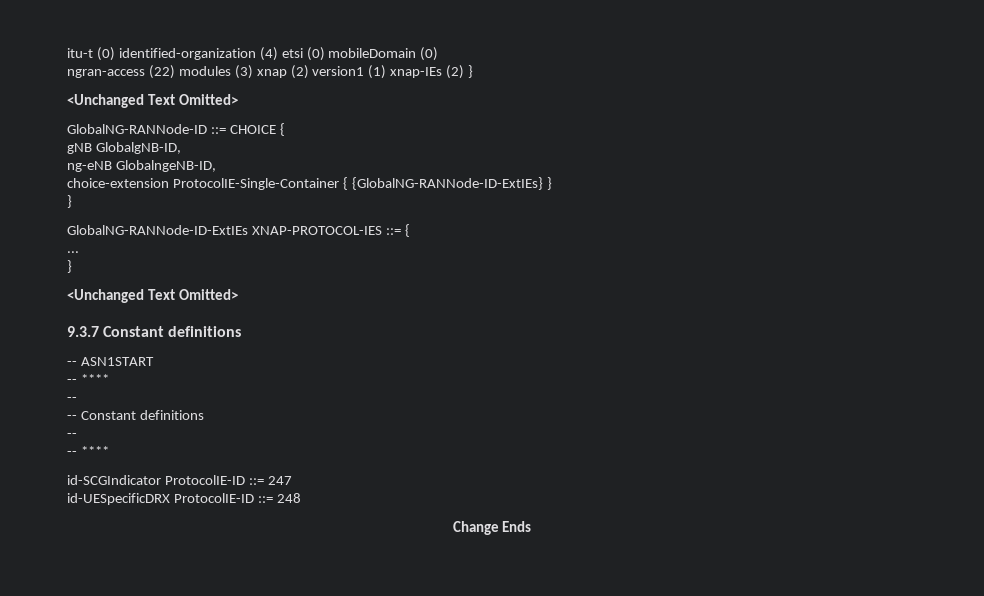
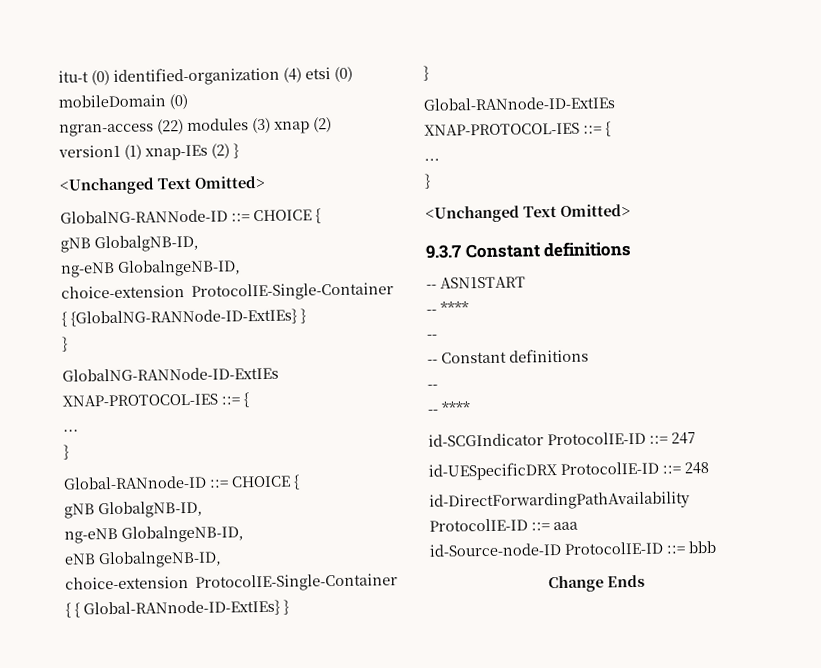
+ Global-RANnode-ID ::= CHOICE {
+ gNB GlobalgNB-ID,
+ ng-eNB GlobalngeNB-ID,
+ eNB GlobalngeNB-ID,
+ choice-extension ProtocolIE-Single-Container { { Global-RANnode-ID-ExtIEs} }
+ }
+ Global-RANnode-ID-ExtIEs XNAP-PROTOCOL-IES ::= {
+ ...
+ }
+ id-DirectForwardingPathAvailability ProtocolIE-ID ::= aaa
+ id-Source-node-ID ProtocolIE-ID ::= bbb

